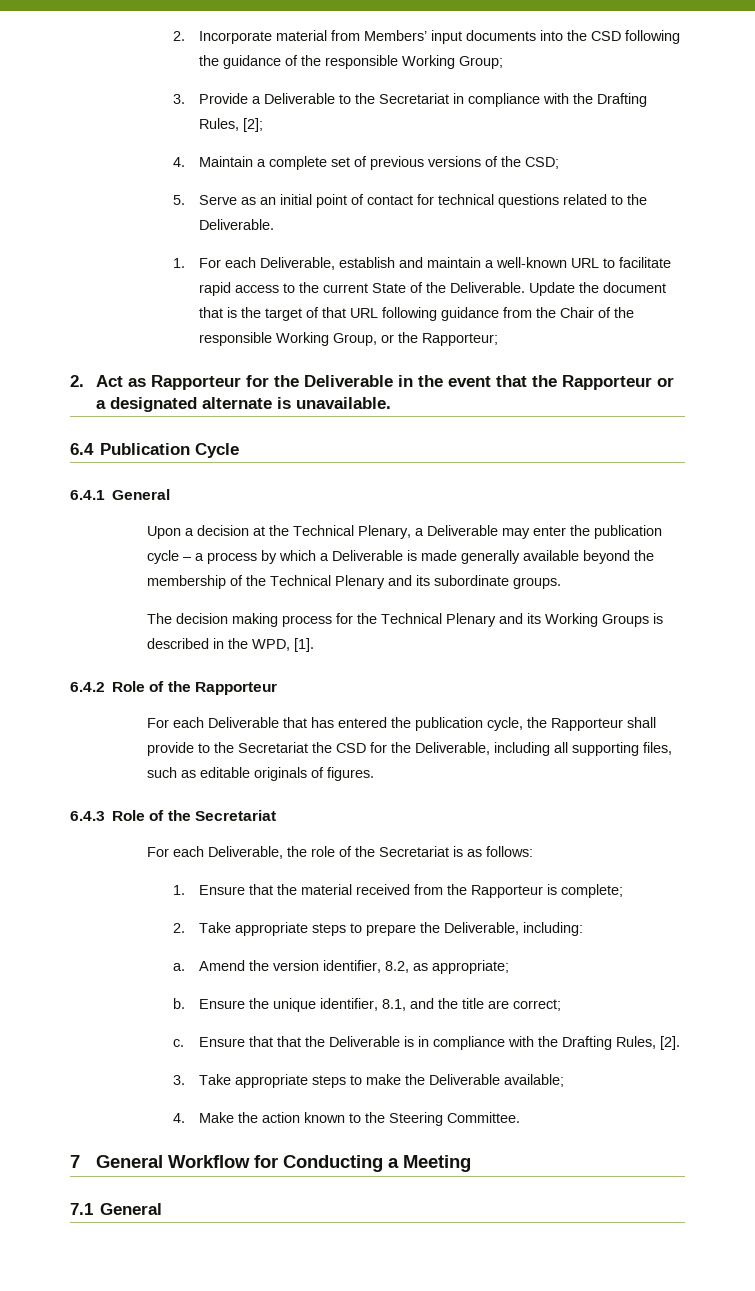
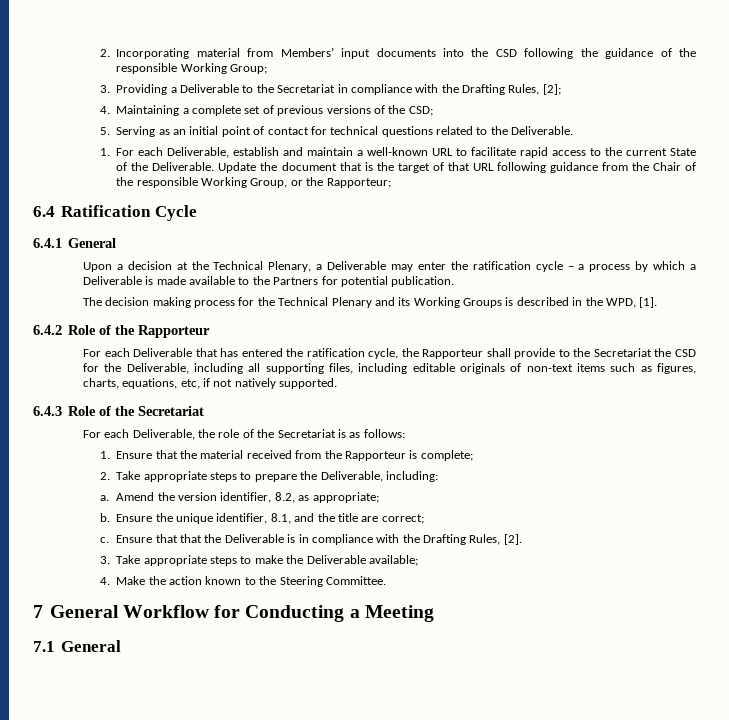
- 2. Incorporate material from Members’ input documents into the CSD following the guidance of the responsible Working Group;
+ 2. Incorporating material from Members’ input documents into the CSD following the guidance of the responsible Working Group;
- 3. Provide a Deliverable to the Secretariat in compliance with the Drafting Rules, [2];
+ 3. Providing a Deliverable to the Secretariat in compliance with the Drafting Rules, [2];
- 4. Maintain a complete set of previous versions of the CSD;
+ 4. Maintaining a complete set of previous versions of the CSD;
- 5. Serve as an initial point of contact for technical questions related to the Deliverable.
+ 5. Serving as an initial point of contact for technical questions related to the Deliverable.
- 2. Act as Rapporteur for the Deliverable in the event that the Rapporteur or a designated alternate is unavailable.
- 6.4 Publication Cycle
+ 6.4 Ratification Cycle
- Upon a decision at the Technical Plenary, a Deliverable may enter the publication cycle – a process by which a Deliverable is made generally available beyond the membership of the Technical Plenary and its subordinate groups.
+ Upon a decision at the Technical Plenary, a Deliverable may enter the ratification cycle – a process by which a Deliverable is made available to the Partners for potential publication.
- For each Deliverable that has entered the publication cycle, the Rapporteur shall provide to the Secretariat the CSD for the Deliverable, including all supporting files, such as editable originals of figures.
+ For each Deliverable that has entered the ratification cycle, the Rapporteur shall provide to the Secretariat the CSD for the Deliverable, including all supporting files, including editable originals of non-text items such as figures, charts, equations, etc, if not natively supported.

